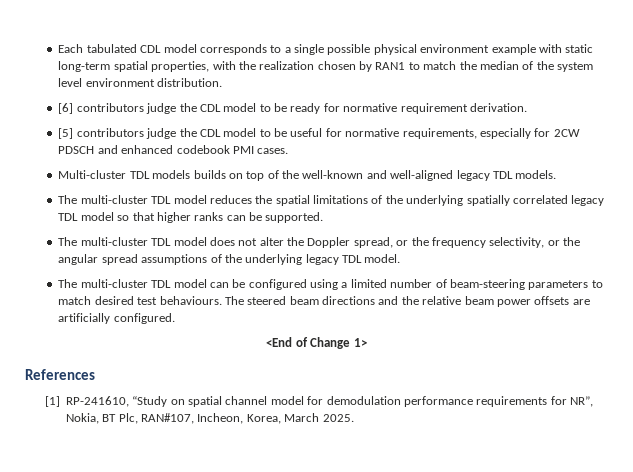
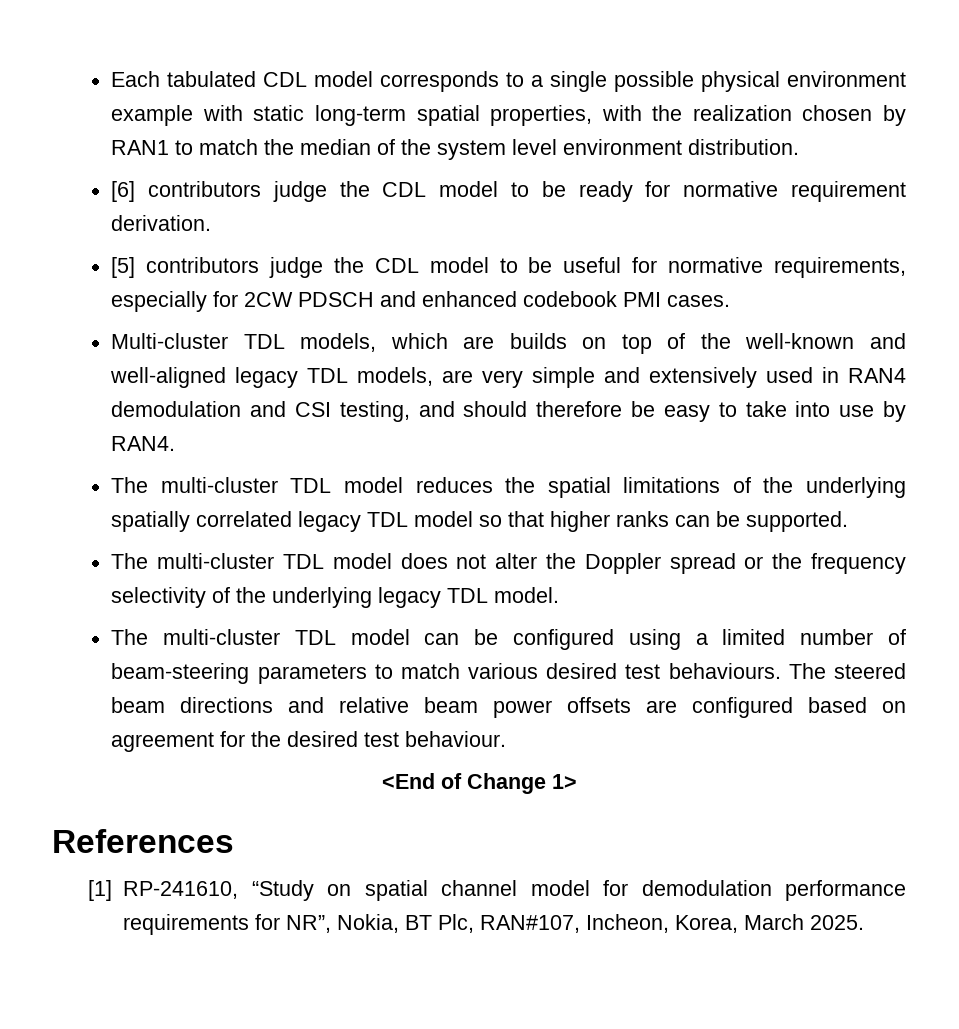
- Multi-cluster TDL models builds on top of the well-known and well-aligned legacy TDL models.
+ Multi-cluster TDL models, which are builds on top of the well-known and well-aligned legacy TDL models, are very simple and extensively used in RAN4 demodulation and CSI testing, and should therefore be easy to take into use by RAN4.
- The multi-cluster TDL model does not alter the Doppler spread, or the frequency selectivity, or the angular spread assumptions of the underlying legacy TDL model.
+ The multi-cluster TDL model does not alter the Doppler spread or the frequency selectivity of the underlying legacy TDL model.
- The multi-cluster TDL model can be configured using a limited number of beam-steering parameters to match desired test behaviours.
+ The multi-cluster TDL model can be configured using a limited number of beam-steering parameters to match various desired test behaviours.
- The steered beam directions and the relative beam power offsets are artificially configured.
+ The steered beam directions and relative beam power offsets are configured based on agreement for the desired test behaviour.

